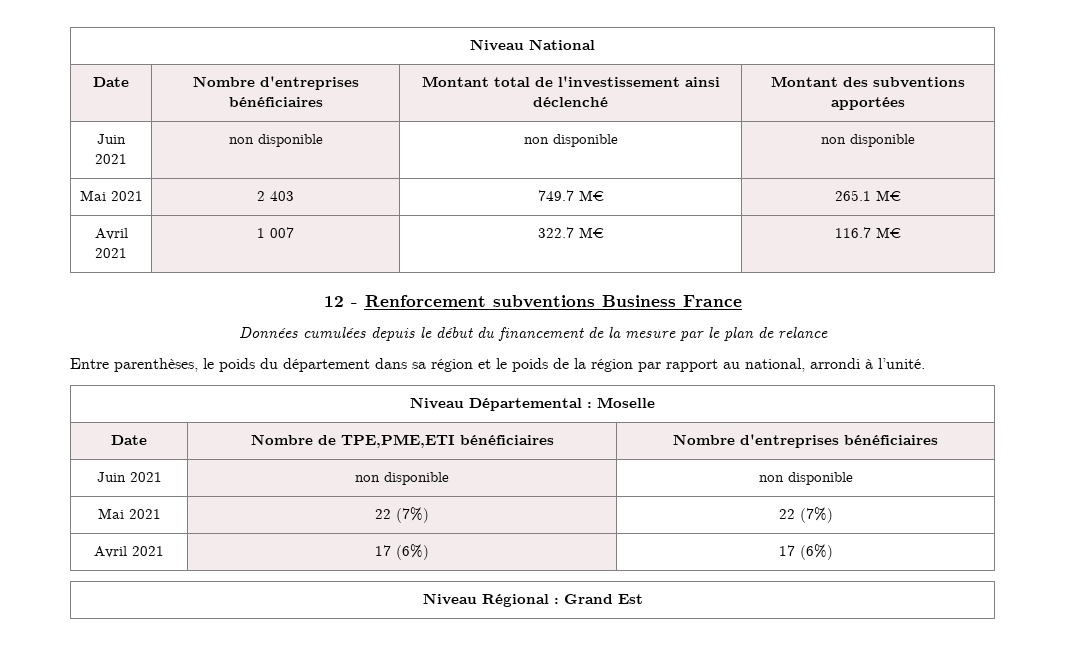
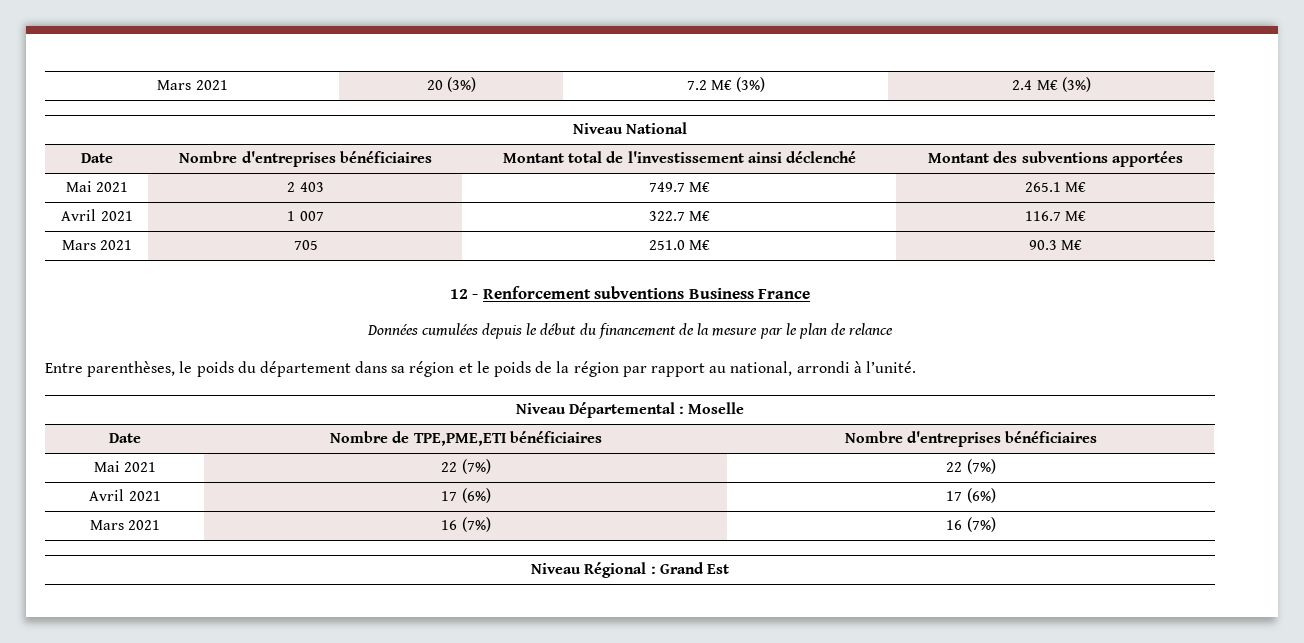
+ Mars 2021 | 20 (3%) | 7.2 M€ (3%) | 2.4 M€ (3%)
- Juin 2021 | non disponible | non disponible | non disponible
+ Mars 2021 | 705 | 251.0 M€ | 90.3 M€
  Date | Nombre de TPE,PME,ETI bénéficiaires | Nombre d'entreprises bénéficiaires
- Juin 2021 | non disponible | non disponible
+ Mars 2021 | 16 (7%) | 16 (7%)

